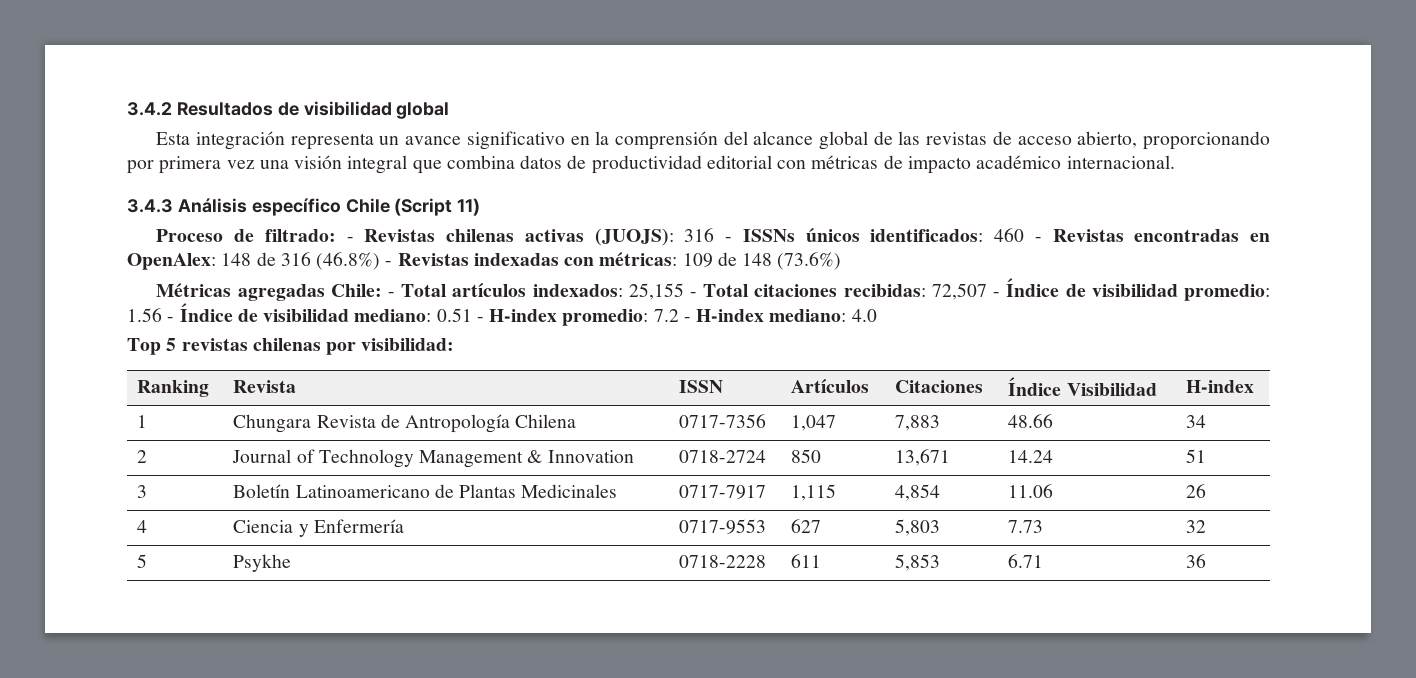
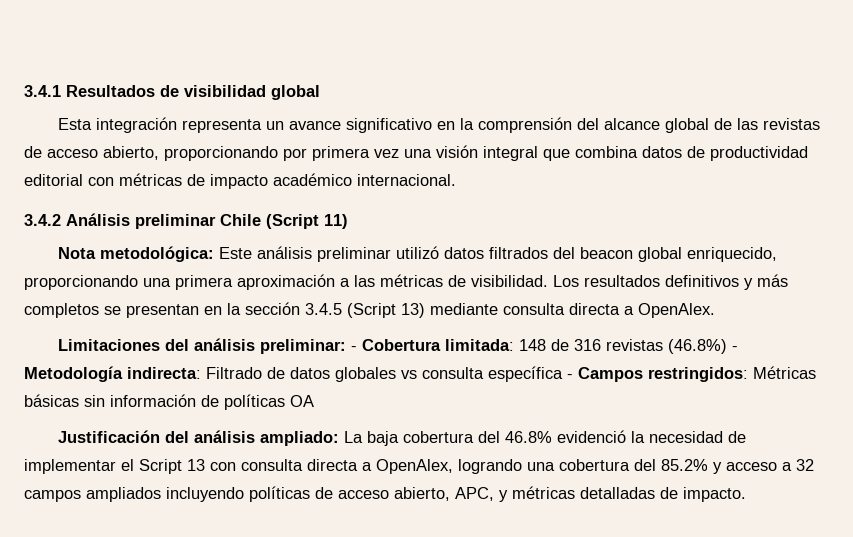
- 3.4.2 Resultados de visibilidad global
+ 3.4.1 Resultados de visibilidad global
- 3.4.3 Análisis específico Chile (Script 11)
+ 3.4.2 Análisis preliminar Chile (Script 11)
- Proceso de filtrado: - Revistas chilenas activas (JUOJS): 316 - ISSNs únicos identificados: 460 - Revistas encontradas en OpenAlex: 148 de 316 (46.8%) - Revistas indexadas con métricas: 109 de 148 (73.6%)
- Métricas agregadas Chile: - Total artículos indexados: 25,155 - Total citaciones recibidas: 72,507 - Índice de visibilidad promedio: 1.56 - Índice de visibilidad mediano: 0.51 - H-index promedio: 7.2 - H-index mediano: 4.0
- Top 5 revistas chilenas por visibilidad:
- Ranking | Revista | ISSN | Artículos | Citaciones | Índice Visibilidad | H-index
- 1 | Chungara Revista de Antropología Chilena | 0717-7356 | 1,047 | 7,883 | 48.66 | 34
- 2 | Journal of Technology Management & Innovation | 0718-2724 | 850 | 13,671 | 14.24 | 51
- 3 | Boletín Latinoamericano de Plantas Medicinales | 0717-7917 | 1,115 | 4,854 | 11.06 | 26
- 4 | Ciencia y Enfermería | 0717-9553 | 627 | 5,803 | 7.73 | 32
- 5 | Psykhe | 0718-2228 | 611 | 5,853 | 6.71 | 36
+ Nota metodológica: Este análisis preliminar utilizó datos filtrados del beacon global enriquecido, proporcionando una primera aproximación a las métricas de visibilidad. Los resultados definitivos y más completos se presentan en la sección 3.4.5 (Script 13) mediante consulta directa a OpenAlex.
+ Limitaciones del análisis preliminar: - Cobertura limitada: 148 de 316 revistas (46.8%) - Metodología indirecta: Filtrado de datos globales vs consulta específica - Campos restringidos: Métricas básicas sin información de políticas OA
+ Justificación del análisis ampliado: La baja cobertura del 46.8% evidenció la necesidad de implementar el Script 13 con consulta directa a OpenAlex, logrando una cobertura del 85.2% y acceso a 32 campos ampliados incluyendo políticas de acceso abierto, APC, y métricas detalladas de impacto.

